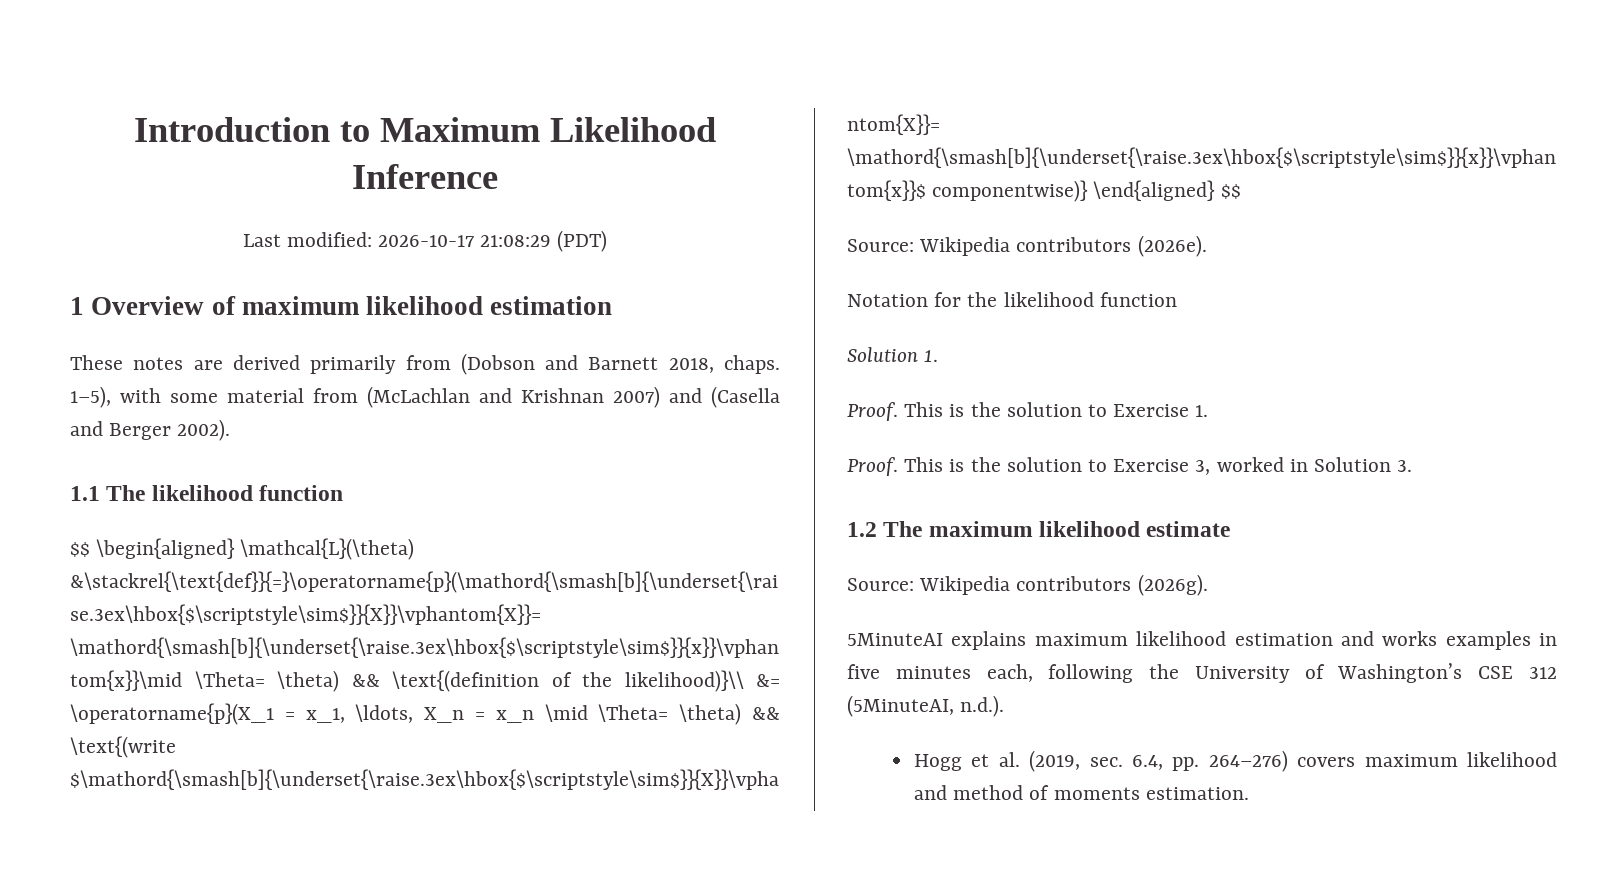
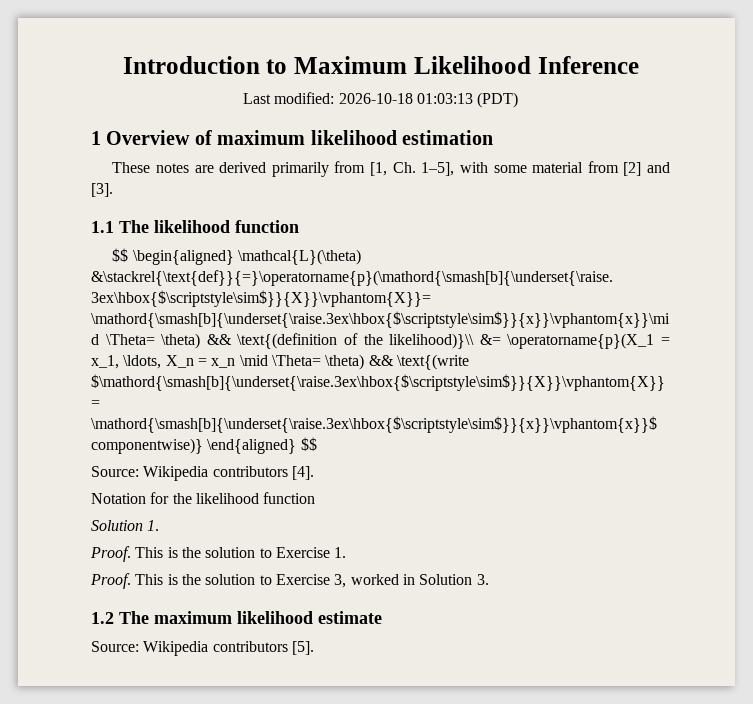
- Last modified: 2026-10-17 21:08:29 (PDT)
+ Last modified: 2026-10-18 01:03:13 (PDT)
- These notes are derived primarily from (Dobson and Barnett 2018, chaps. 1–5), with some material from (McLachlan and Krishnan 2007) and (Casella and Berger 2002).
+ These notes are derived primarily from [1, Ch. 1–5], with some material from [2] and [3].
- Source: Wikipedia contributors (2026e).
+ Source: Wikipedia contributors [4].
- Source: Wikipedia contributors (2026g).
- 5MinuteAI explains maximum likelihood estimation and works examples in five minutes each, following the University of Washington’s CSE 312 (5MinuteAI, n.d.).
- Hogg et al. (2019, sec. 6.4, pp. 264–276) covers maximum likelihood and method of moments estimation.
+ Source: Wikipedia contributors [5].

